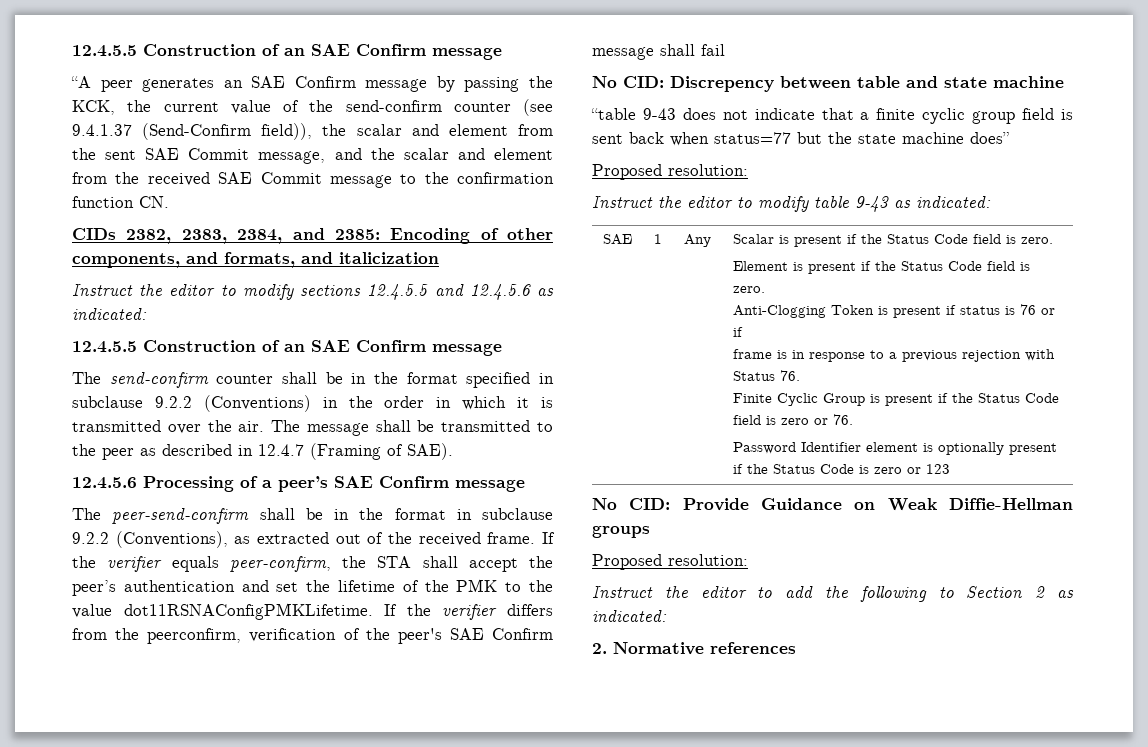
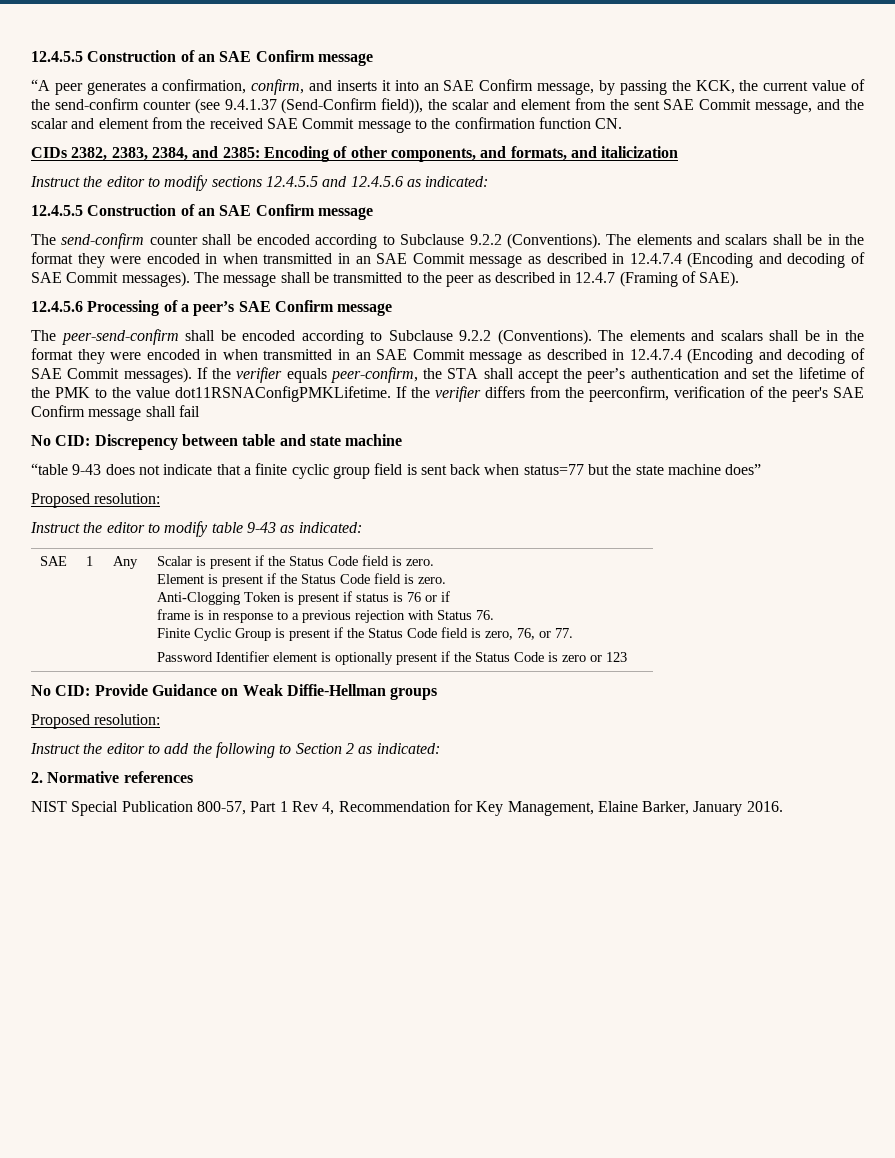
- “A peer generates an SAE Confirm message by passing the KCK, the current value of the send-confirm counter (see 9.4.1.37 (Send-Confirm field)), the scalar and element from the sent SAE Commit message, and the scalar and element from the received SAE Commit message to the confirmation function CN.
+ “A peer generates a confirmation, confirm, and inserts it into an SAE Confirm message, by passing the KCK, the current value of the send-confirm counter (see 9.4.1.37 (Send-Confirm field)), the scalar and element from the sent SAE Commit message, and the scalar and element from the received SAE Commit message to the confirmation function CN.
- The send-confirm counter shall be in the format specified in subclause 9.2.2 (Conventions) in the order in which it is transmitted over the air.
+ The send-confirm counter shall be encoded according to Subclause 9.2.2 (Conventions). The elements and scalars shall be in the format they were encoded in when transmitted in an SAE Commit message as described in 12.4.7.4 (Encoding and decoding of SAE Commit messages).
- The peer-send-confirm shall be in the format in subclause 9.2.2 (Conventions), as extracted out of the received frame.
+ The peer-send-confirm shall be encoded according to Subclause 9.2.2 (Conventions). The elements and scalars shall be in the format they were encoded in when transmitted in an SAE Commit message as described in 12.4.7.4 (Encoding and decoding of SAE Commit messages).
- Finite Cyclic Group is present if the Status Code field is zero or 76.
+ Finite Cyclic Group is present if the Status Code field is zero, 76, or 77.
+ NIST Special Publication 800-57, Part 1 Rev 4, Recommendation for Key Management, Elaine Barker, January 2016.

